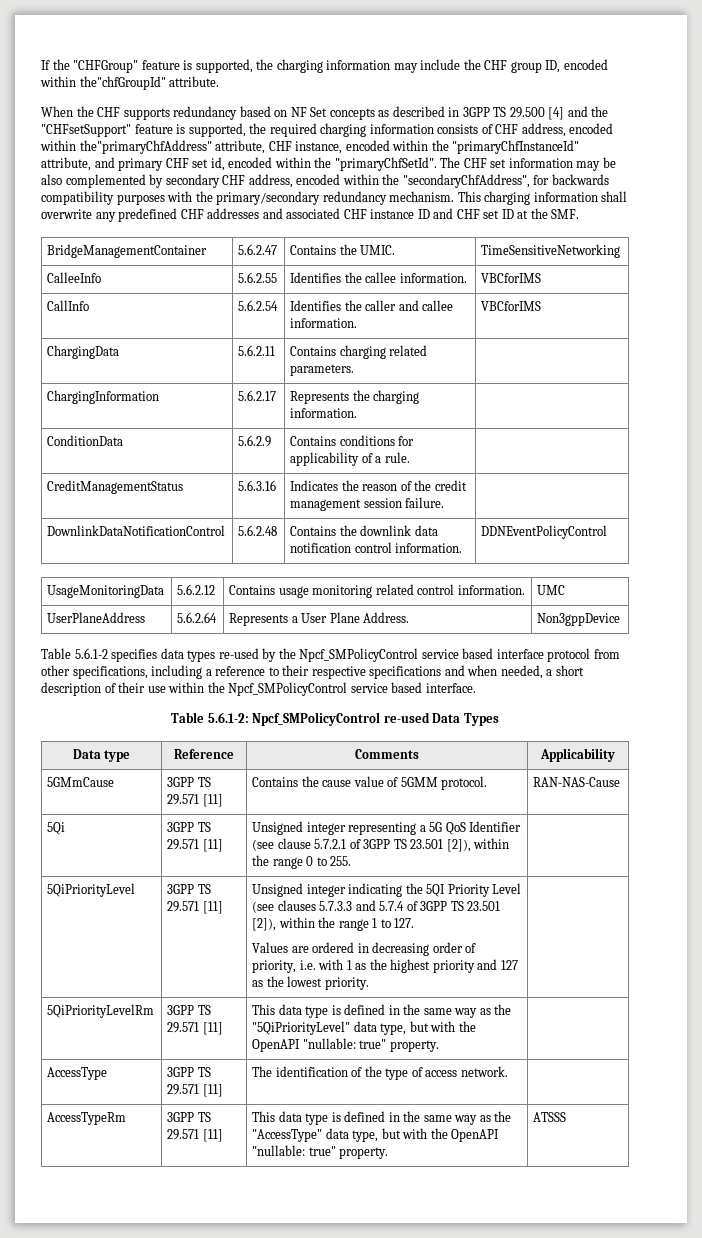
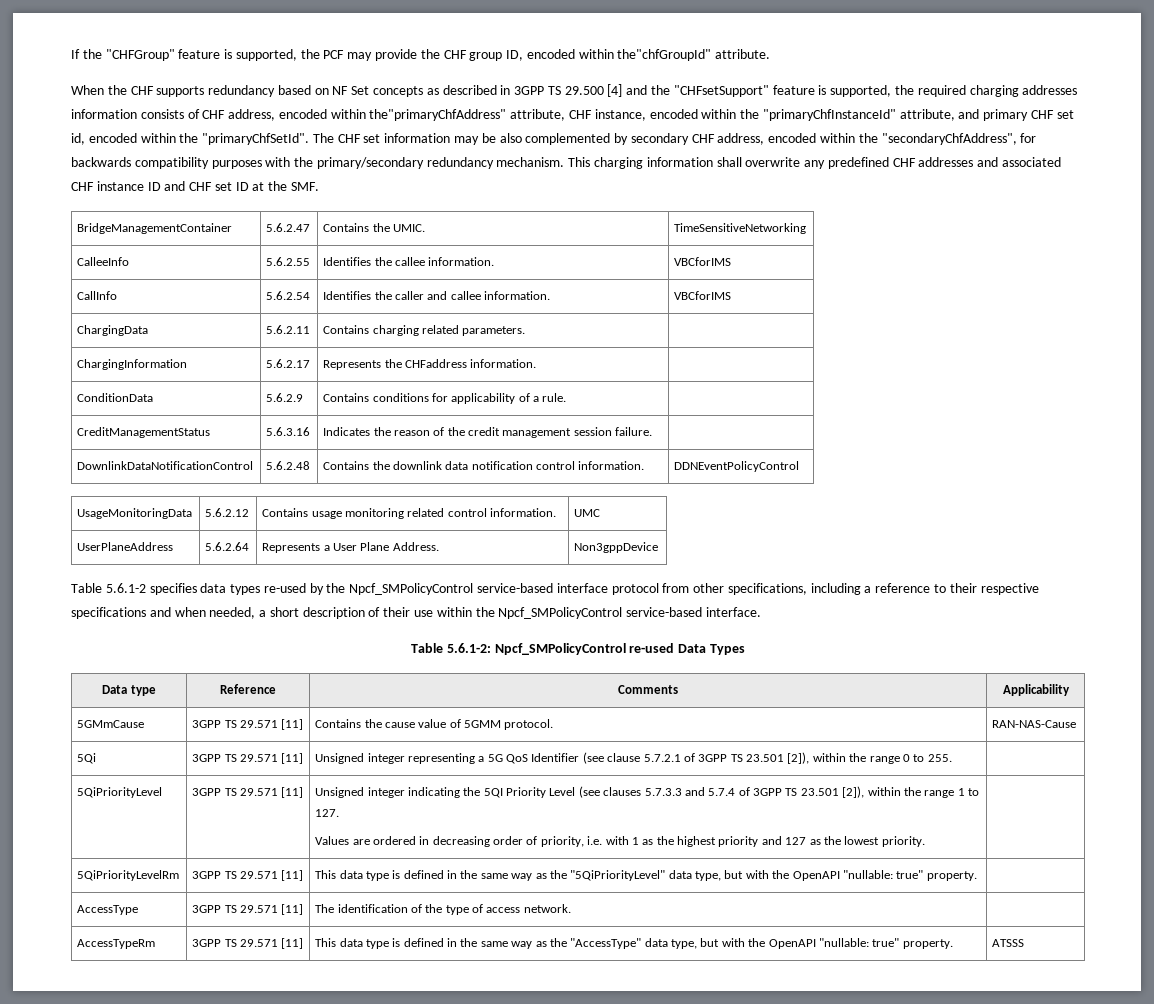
- If the "CHFGroup" feature is supported, the charging information may include the CHF group ID, encoded within the"chfGroupId" attribute.
+ If the "CHFGroup" feature is supported, the PCF may provide the CHF group ID, encoded within the"chfGroupId" attribute.
- When the CHF supports redundancy based on NF Set concepts as described in 3GPP TS 29.500 [4] and the "CHFsetSupport" feature is supported, the required charging information consists of CHF address, encoded within the"primaryChfAddress" attribute, CHF instance, encoded within the "primaryChfInstanceId" attribute, and primary CHF set id, encoded within the "primaryChfSetId".
+ When the CHF supports redundancy based on NF Set concepts as described in 3GPP TS 29.500 [4] and the "CHFsetSupport" feature is supported, the required charging addresses information consists of CHF address, encoded within the"primaryChfAddress" attribute, CHF instance, encoded within the "primaryChfInstanceId" attribute, and primary CHF set id, encoded within the "primaryChfSetId".
- ChargingInformation | 5.6.2.17 | Represents the charging information. |
+ ChargingInformation | 5.6.2.17 | Represents the CHFaddress information. |
- Table 5.6.1-2 specifies data types re-used by the Npcf_SMPolicyControl service based interface protocol from other specifications, including a reference to their respective specifications and when needed, a short description of their use within the Npcf_SMPolicyControl service based interface.
+ Table 5.6.1-2 specifies data types re-used by the Npcf_SMPolicyControl service-based interface protocol from other specifications, including a reference to their respective specifications and when needed, a short description of their use within the Npcf_SMPolicyControl service-based interface.

